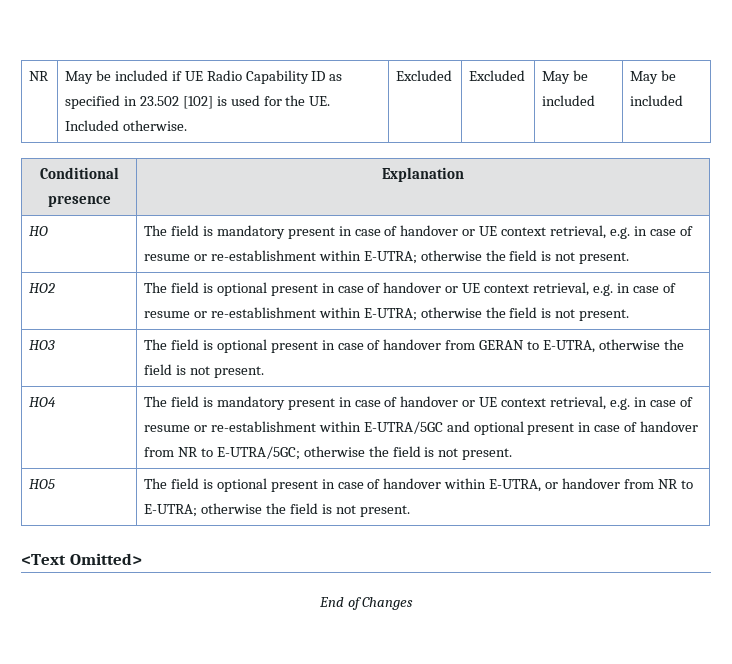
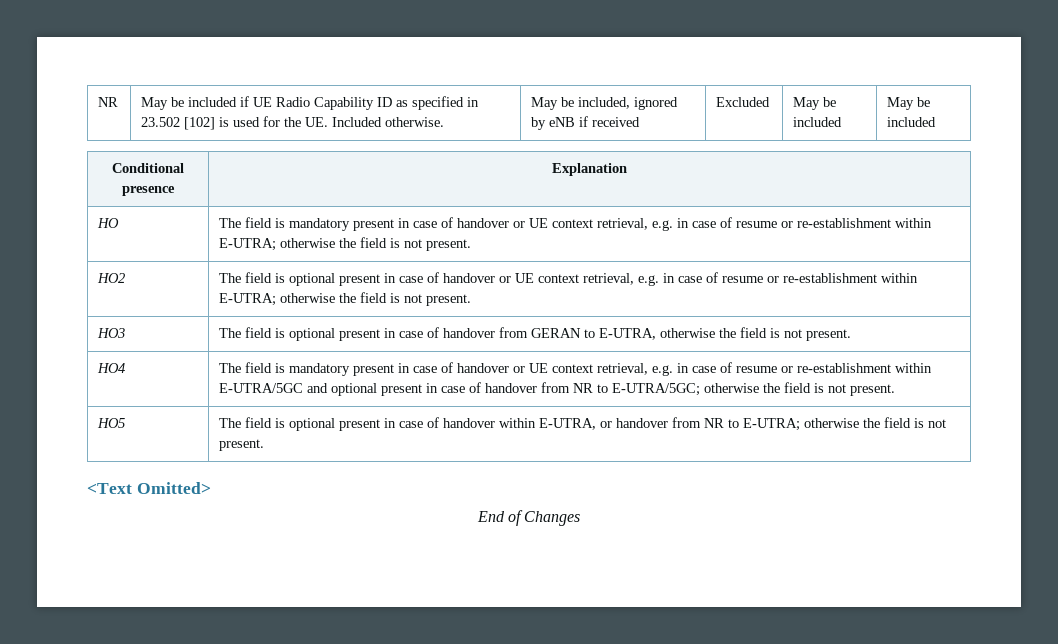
- NR | May be included if UE Radio Capability ID as specified in 23.502 [102] is used for the UE. Included otherwise. | Excluded | Excluded | May be included | May be included
+ NR | May be included if UE Radio Capability ID as specified in 23.502 [102] is used for the UE. Included otherwise. | May be included, ignored by eNB if received | Excluded | May be included | May be included

